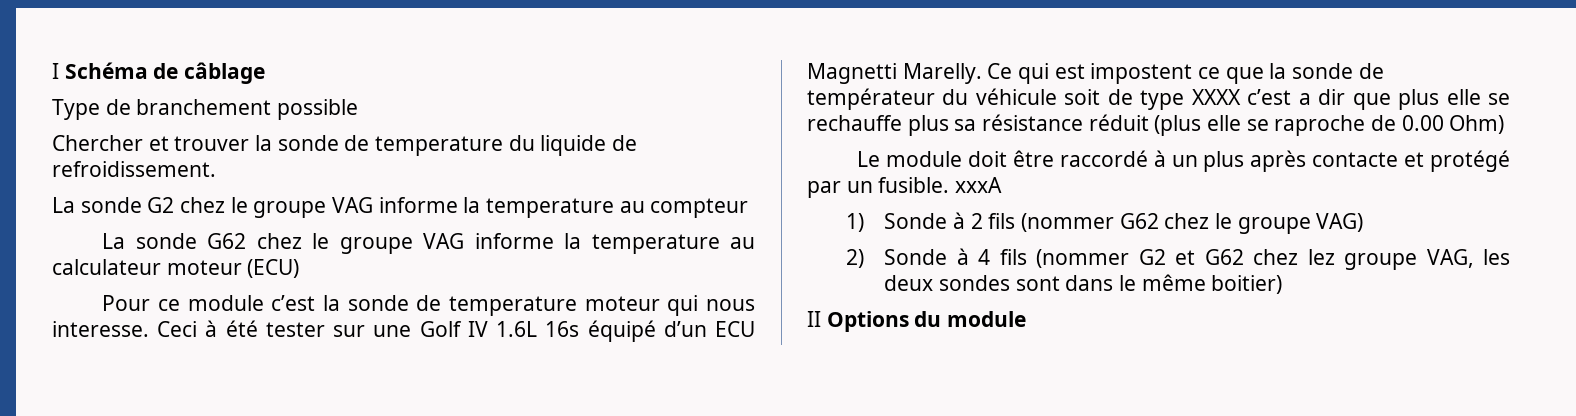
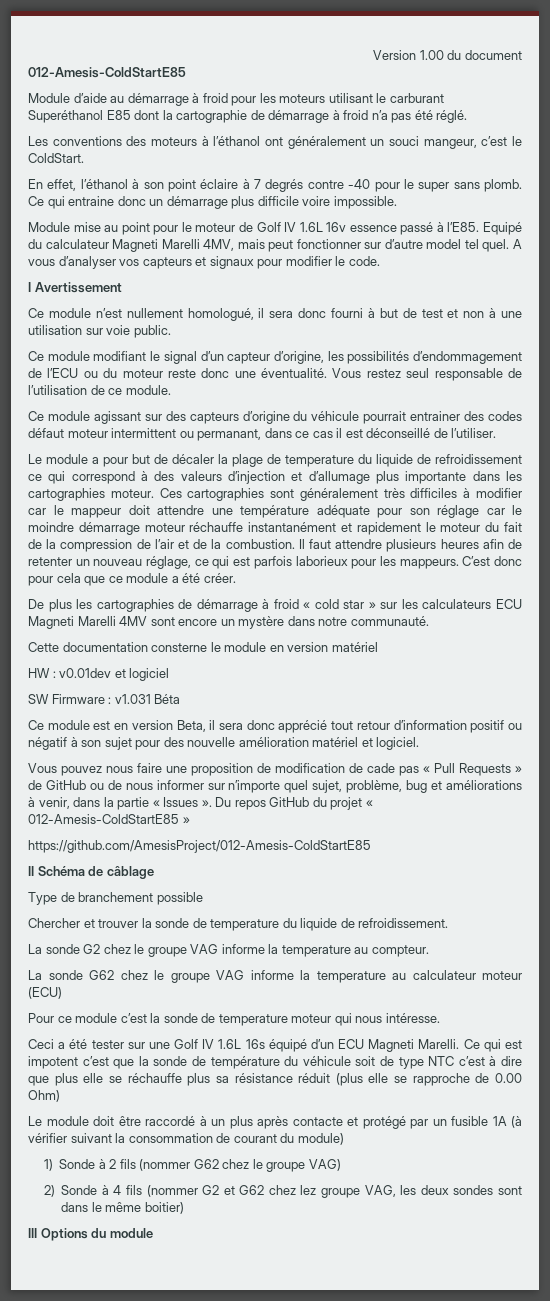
- I Schéma de câblage
+ Version 1.00 du document
+ 012-Amesis-ColdStartE85
+ Module d’aide au démarrage à froid pour les moteurs utilisant le carburant Superéthanol E85 dont la cartographie de démarrage à froid n’a pas été réglé.
+ Les conventions des moteurs à l’éthanol ont généralement un souci mangeur, c’est le ColdStart.
+ En effet, l’éthanol à son point éclaire à 7 degrés contre -40 pour le super sans plomb. Ce qui entraine donc un démarrage plus difficile voire impossible.
+ Module mise au point pour le moteur de Golf IV 1.6L 16v essence passé à l’E85. Equipé du calculateur Magneti Marelli 4MV, mais peut fonctionner sur d’autre model tel quel. A vous d’analyser vos capteurs et signaux pour modifier le code.
+ I Avertissement
+ Ce module n’est nullement homologué, il sera donc fourni à but de test et non à une utilisation sur voie public.
+ Ce module modifiant le signal d’un capteur d’origine, les possibilités d’endommagement de l’ECU ou du moteur reste donc une éventualité. Vous restez seul responsable de l’utilisation de ce module.
+ Ce module agissant sur des capteurs d’origine du véhicule pourrait entrainer des codes défaut moteur intermittent ou permanant, dans ce cas il est déconseillé de l’utiliser.
+ Le module a pour but de décaler la plage de temperature du liquide de refroidissement ce qui correspond à des valeurs d’injection et d’allumage plus importante dans les cartographies moteur. Ces cartographies sont généralement très difficiles à modifier car le mappeur doit attendre une température adéquate pour son réglage car le moindre démarrage moteur réchauffe instantanément et rapidement le moteur du fait de la compression de l’air et de la combustion. Il faut attendre plusieurs heures afin de retenter un nouveau réglage, ce qui est parfois laborieux pour les mappeurs. C’est donc pour cela que ce module a été créer.
+ De plus les cartographies de démarrage à froid « cold star » sur les calculateurs ECU Magneti Marelli 4MV sont encore un mystère dans notre communauté.
+ Cette documentation consterne le module en version matériel
+ HW : v0.01dev et logiciel
+ SW Firmware : v1.031 Béta
+ Ce module est en version Beta, il sera donc apprécié tout retour d’information positif ou négatif à son sujet pour des nouvelle amélioration matériel et logiciel.
+ Vous pouvez nous faire une proposition de modification de cade pas « Pull Requests » de GitHub ou de nous informer sur n’importe quel sujet, problème, bug et améliorations à venir, dans la partie « Issues ». Du repos GitHub du projet « 012-Amesis-ColdStartE85 »
+ https://github.com/AmesisProject/012-Amesis-ColdStartE85
+ II Schéma de câblage
- La sonde G2 chez le groupe VAG informe la temperature au compteur
+ La sonde G2 chez le groupe VAG informe la temperature au compteur.
- Pour ce module c’est la sonde de temperature moteur qui nous interesse. Ceci à été tester sur une Golf IV 1.6L 16s équipé d’un ECU Magnetti Marelly.
+ Pour ce module c’est la sonde de temperature moteur qui nous intéresse.
+ Ceci a été tester sur une Golf IV 1.6L 16s équipé d’un ECU Magneti Marelli.
- Ce qui est impostent ce que la sonde de températeur du véhicule soit de type XXXX c’est a dir que plus elle se rechauffe plus sa résistance réduit (plus elle se raproche de 0.00 Ohm)
+ Ce qui est impotent c’est que la sonde de température du véhicule soit de type NTC c’est à dire que plus elle se réchauffe plus sa résistance réduit (plus elle se rapproche de 0.00 Ohm)
- Le module doit être raccordé à un plus après contacte et protégé par un fusible. xxxA
+ Le module doit être raccordé à un plus après contacte et protégé par un fusible 1A (à vérifier suivant la consommation de courant du module)
- II Options du module
+ III Options du module

